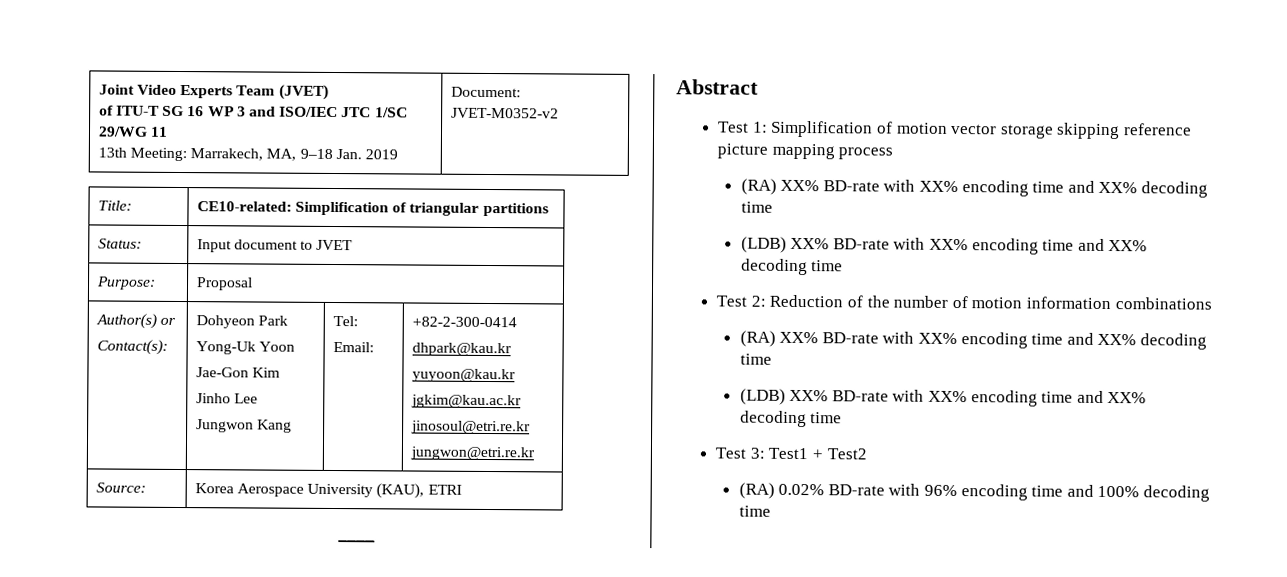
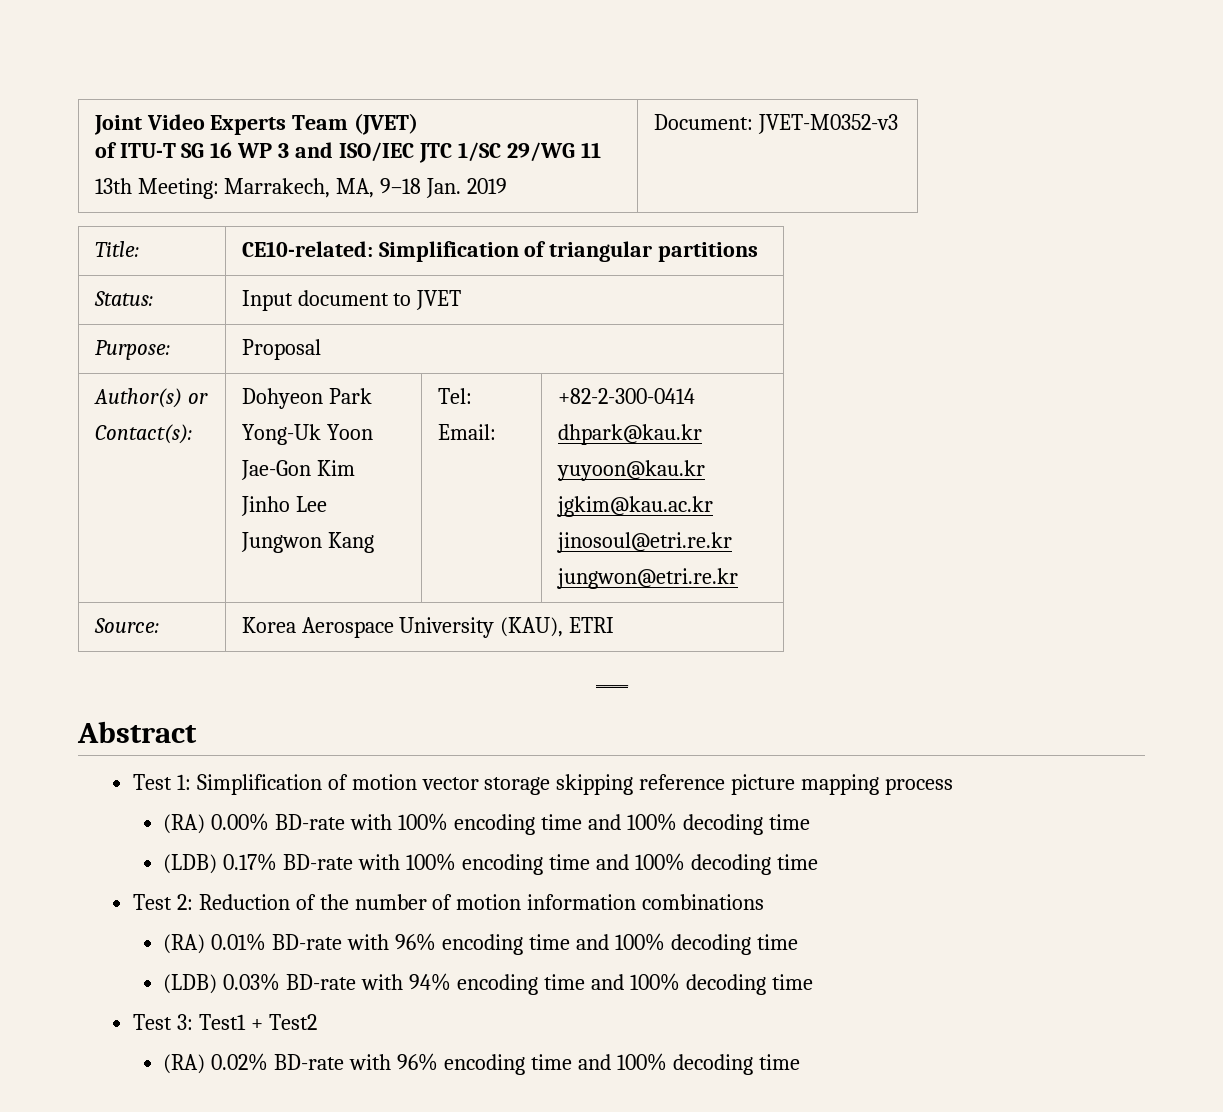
  Joint Video Experts Team (JVET)
  of ITU-T SG 16 WP 3 and ISO/IEC JTC 1/SC 29/WG 11
- 13th Meeting: Marrakech, MA, 9–18 Jan. 2019 | Document: JVET-M0352-v2
+ 13th Meeting: Marrakech, MA, 9–18 Jan. 2019 | Document: JVET-M0352-v3
  Test 1: Simplification of motion vector storage skipping reference picture mapping process
- (RA) XX% BD-rate with XX% encoding time and XX% decoding time
- (LDB) XX% BD-rate with XX% encoding time and XX% decoding time
+ (RA) 0.00% BD-rate with 100% encoding time and 100% decoding time
+ (LDB) 0.17% BD-rate with 100% encoding time and 100% decoding time
  Test 2: Reduction of the number of motion information combinations
- (RA) XX% BD-rate with XX% encoding time and XX% decoding time
- (LDB) XX% BD-rate with XX% encoding time and XX% decoding time
+ (RA) 0.01% BD-rate with 96% encoding time and 100% decoding time
+ (LDB) 0.03% BD-rate with 94% encoding time and 100% decoding time

